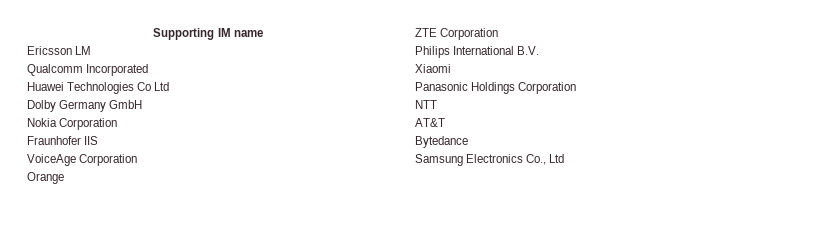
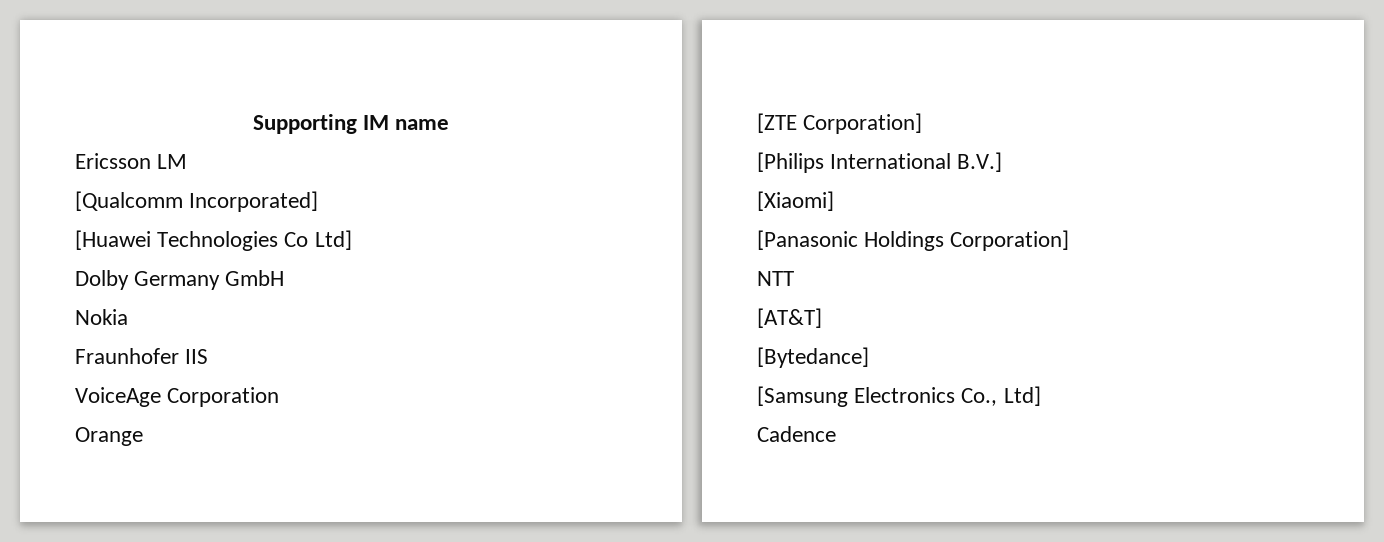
- Qualcomm Incorporated
- Huawei Technologies Co Ltd
+ [Qualcomm Incorporated]
+ [Huawei Technologies Co Ltd]
- Nokia Corporation
+ Nokia
- ZTE Corporation
- Philips International B.V.
- Xiaomi
- Panasonic Holdings Corporation
+ [ZTE Corporation]
+ [Philips International B.V.]
+ [Xiaomi]
+ [Panasonic Holdings Corporation]
  NTT
- AT&T
- Bytedance
- Samsung Electronics Co., Ltd
+ [AT&T]
+ [Bytedance]
+ [Samsung Electronics Co., Ltd]
+ Cadence

